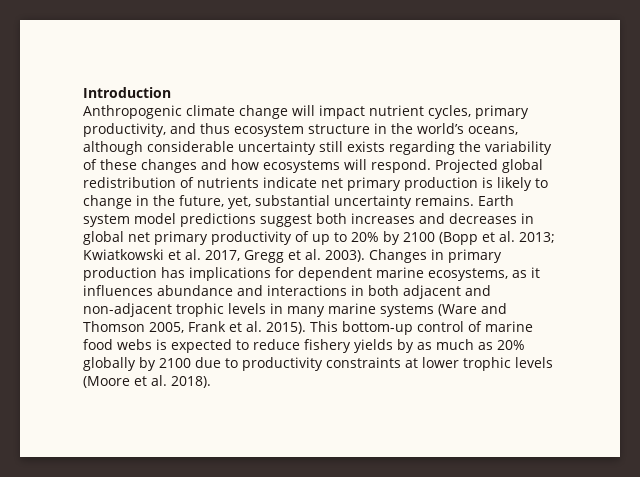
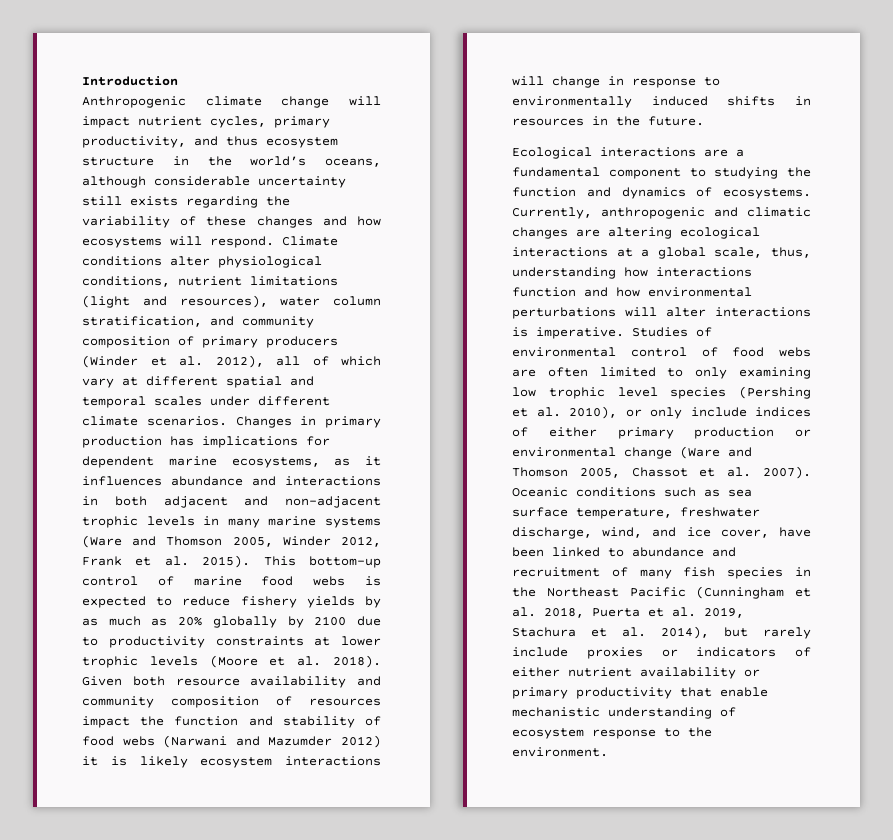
- Projected global redistribution of nutrients indicate net primary production is likely to change in the future, yet, substantial uncertainty remains. Earth system model predictions suggest both increases and decreases in global net primary productivity of up to 20% by 2100 (Bopp et al. 2013; Kwiatkowski et al. 2017, Gregg et al. 2003).
+ Climate conditions alter physiological conditions, nutrient limitations (light and resources), water column stratification, and community composition of primary producers (Winder et al. 2012), all of which vary at different spatial and temporal scales under different climate scenarios.
- Changes in primary production has implications for dependent marine ecosystems, as it influences abundance and interactions in both adjacent and non-adjacent trophic levels in many marine systems (Ware and Thomson 2005, Frank et al. 2015).
+ Changes in primary production has implications for dependent marine ecosystems, as it influences abundance and interactions in both adjacent and non-adjacent trophic levels in many marine systems (Ware and Thomson 2005, Winder 2012, Frank et al. 2015).
+ Given both resource availability and community composition of resources impact the function and stability of food webs (Narwani and Mazumder 2012) it is likely ecosystem interactions will change in response to environmentally induced shifts in resources in the future.
+ Ecological interactions are a fundamental component to studying the function and dynamics of ecosystems. Currently, anthropogenic and climatic changes are altering ecological interactions at a global scale, thus, understanding how interactions function and how environmental perturbations will alter interactions is imperative. Studies of environmental control of food webs are often limited to only examining low trophic level species (Pershing et al. 2010), or only include indices of either primary production or environmental change (Ware and Thomson 2005, Chassot et al. 2007). Oceanic conditions such as sea surface temperature, freshwater discharge, wind, and ice cover, have been linked to abundance and recruitment of many fish species in the Northeast Pacific (Cunningham et al. 2018, Puerta et al. 2019, Stachura et al. 2014), but rarely include proxies or indicators of either nutrient availability or primary productivity that enable mechanistic understanding of ecosystem response to the environment.

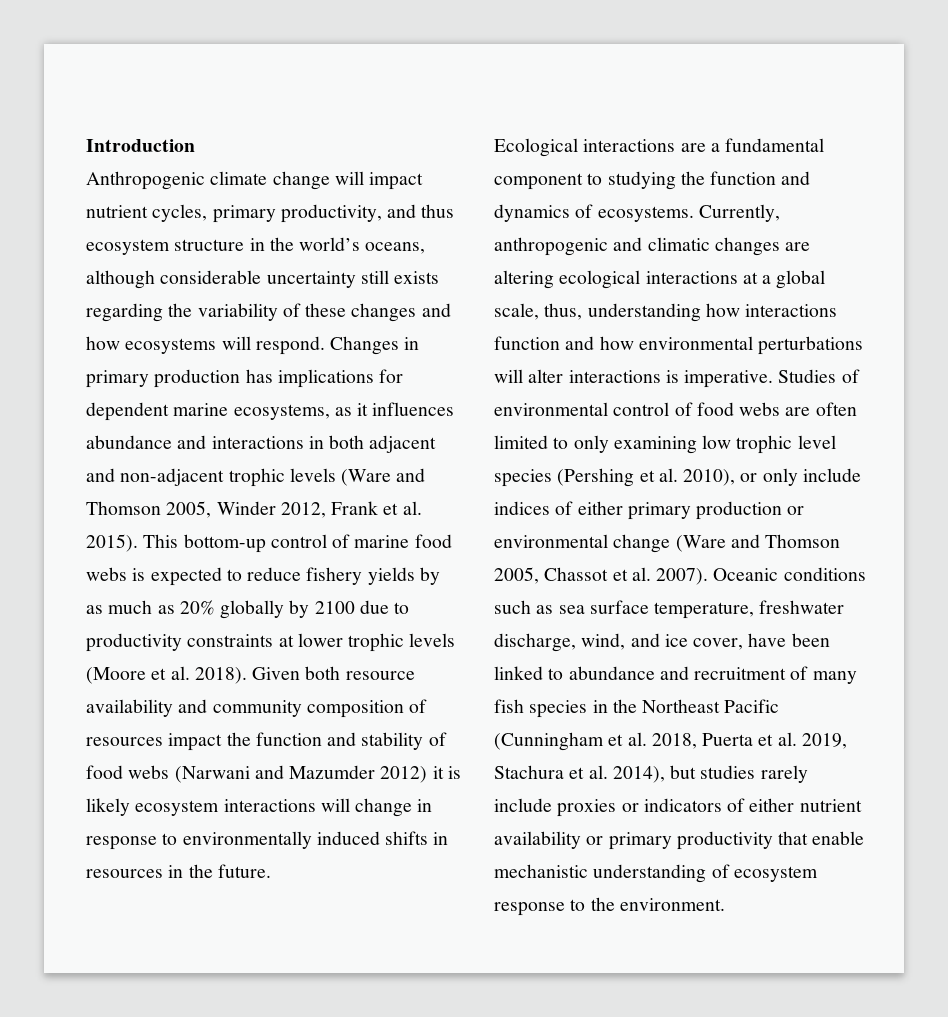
- Climate conditions alter physiological conditions, nutrient limitations (light and resources), water column stratification, and community composition of primary producers (Winder et al. 2012), all of which vary at different spatial and temporal scales under different climate scenarios.
- Changes in primary production has implications for dependent marine ecosystems, as it influences abundance and interactions in both adjacent and non-adjacent trophic levels in many marine systems (Ware and Thomson 2005, Winder 2012, Frank et al. 2015).
+ Changes in primary production has implications for dependent marine ecosystems, as it influences abundance and interactions in both adjacent and non-adjacent trophic levels (Ware and Thomson 2005, Winder 2012, Frank et al. 2015).
- Oceanic conditions such as sea surface temperature, freshwater discharge, wind, and ice cover, have been linked to abundance and recruitment of many fish species in the Northeast Pacific (Cunningham et al. 2018, Puerta et al. 2019, Stachura et al. 2014), but rarely include proxies or indicators of either nutrient availability or primary productivity that enable mechanistic understanding of ecosystem response to the environment.
+ Oceanic conditions such as sea surface temperature, freshwater discharge, wind, and ice cover, have been linked to abundance and recruitment of many fish species in the Northeast Pacific (Cunningham et al. 2018, Puerta et al. 2019, Stachura et al. 2014), but studies rarely include proxies or indicators of either nutrient availability or primary productivity that enable mechanistic understanding of ecosystem response to the environment.

